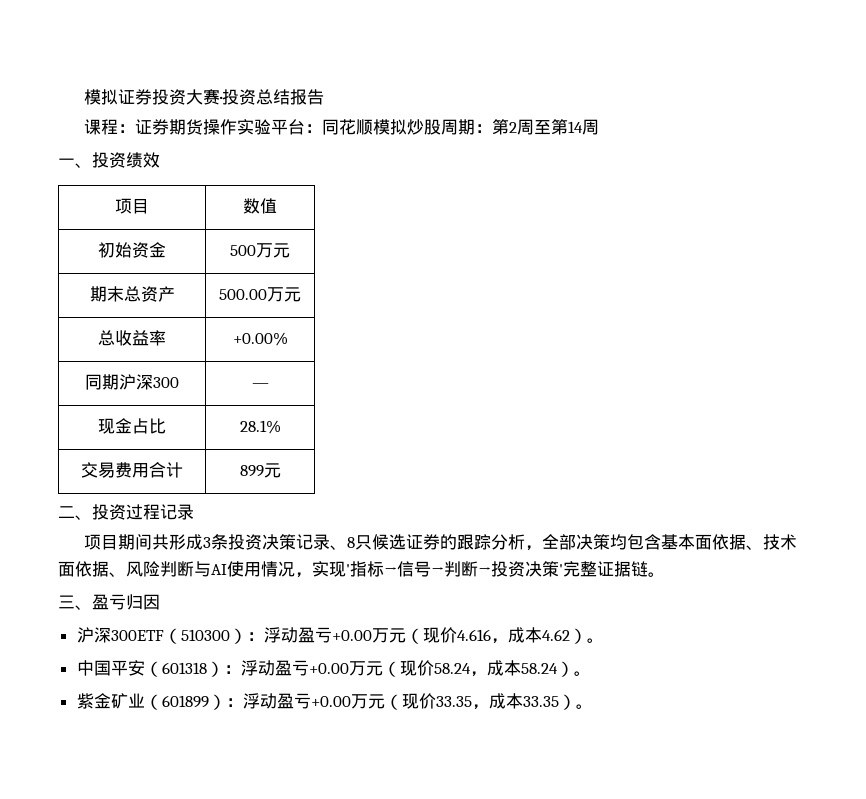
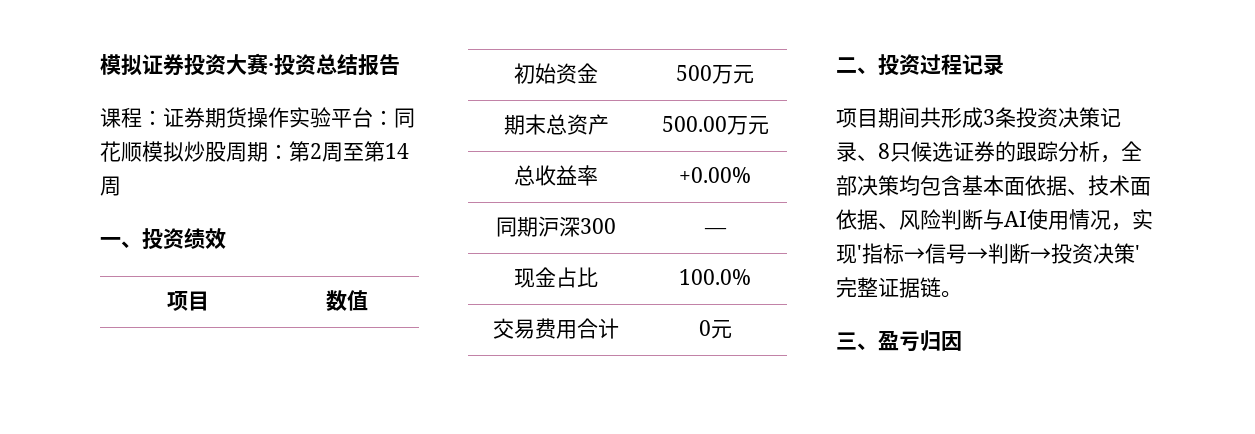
- 现金占比 | 28.1%
+ 现金占比 | 100.0%
- 交易费用合计 | 899元
+ 交易费用合计 | 0元
- 沪深300ETF（510300）：浮动盈亏+0.00万元（现价4.616，成本4.62）。
- 中国平安（601318）：浮动盈亏+0.00万元（现价58.24，成本58.24）。
- 紫金矿业（601899）：浮动盈亏+0.00万元（现价33.35，成本33.35）。

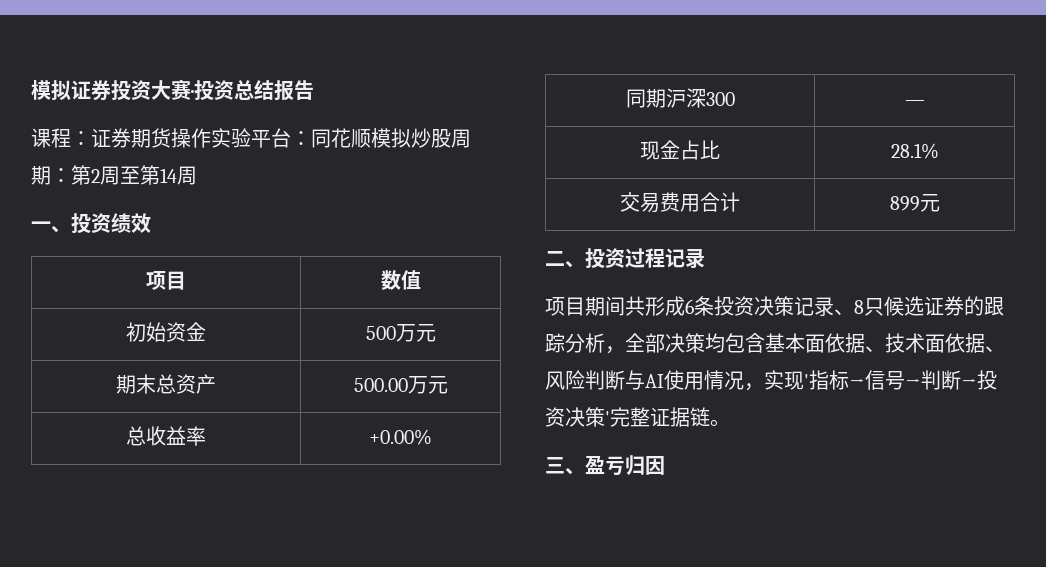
- 现金占比 | 100.0%
+ 现金占比 | 28.1%
- 交易费用合计 | 0元
+ 交易费用合计 | 899元
- 项目期间共形成3条投资决策记录、8只候选证券的跟踪分析，全部决策均包含基本面依据、技术面依据、风险判断与AI使用情况，实现'指标→信号→判断→投资决策'完整证据链。
+ 项目期间共形成6条投资决策记录、8只候选证券的跟踪分析，全部决策均包含基本面依据、技术面依据、风险判断与AI使用情况，实现'指标→信号→判断→投资决策'完整证据链。

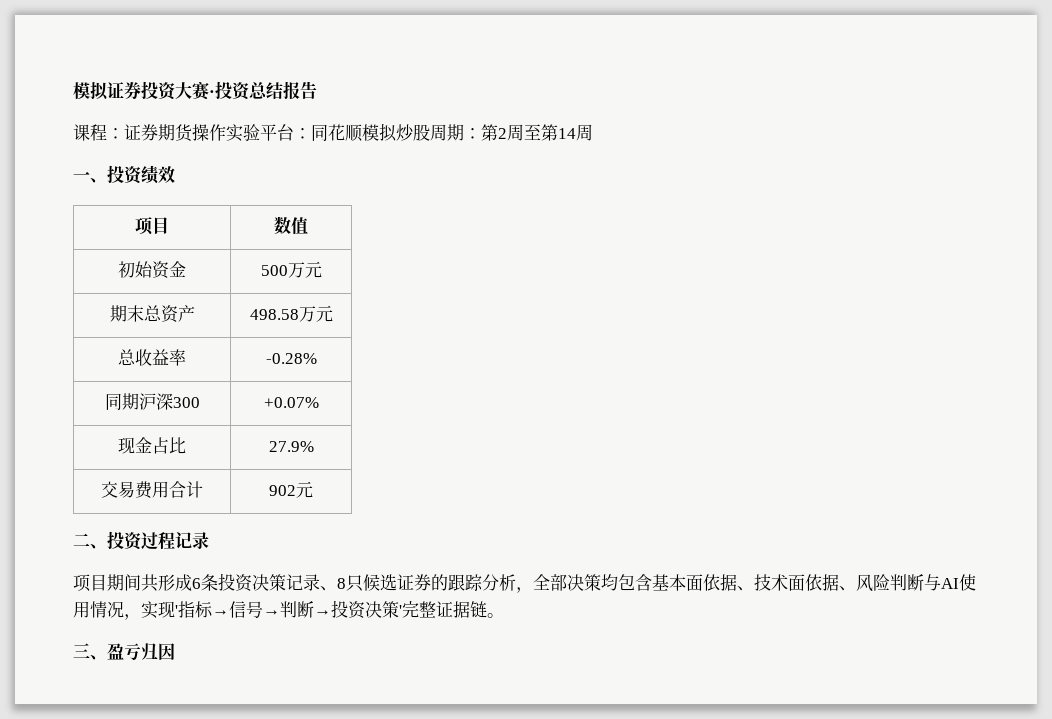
- 期末总资产 | 500.00万元
+ 期末总资产 | 498.58万元
- 总收益率 | +0.00%
+ 总收益率 | -0.28%
- 同期沪深300 | —
+ 同期沪深300 | +0.07%
- 现金占比 | 28.1%
+ 现金占比 | 27.9%
- 交易费用合计 | 899元
+ 交易费用合计 | 902元

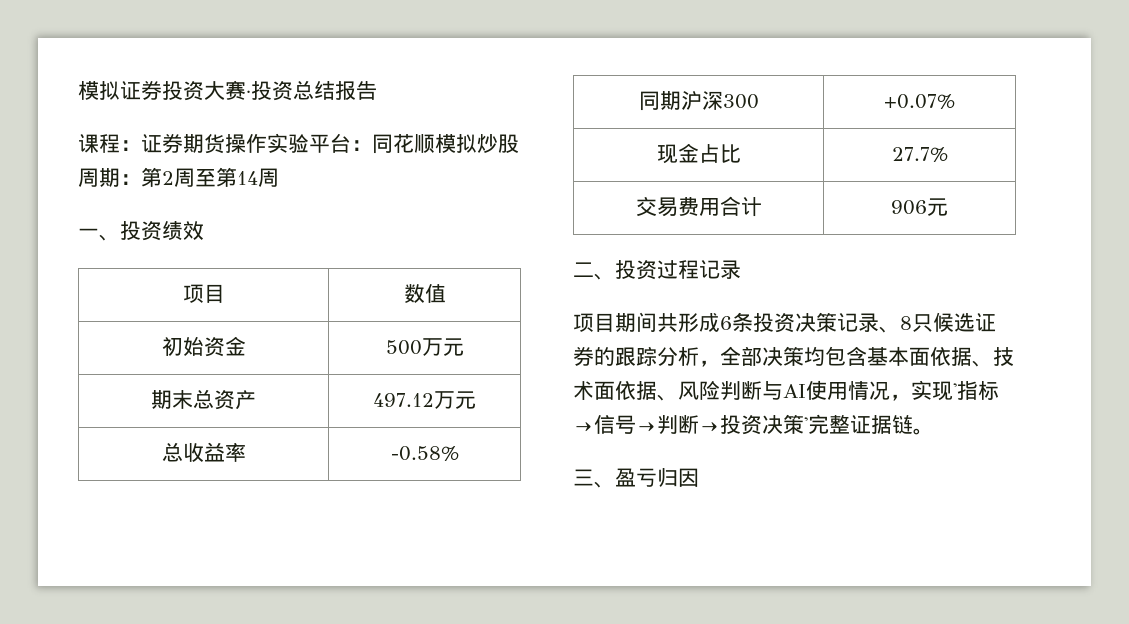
- 期末总资产 | 498.58万元
+ 期末总资产 | 497.12万元
- 总收益率 | -0.28%
+ 总收益率 | -0.58%
- 现金占比 | 27.9%
+ 现金占比 | 27.7%
- 交易费用合计 | 902元
+ 交易费用合计 | 906元

